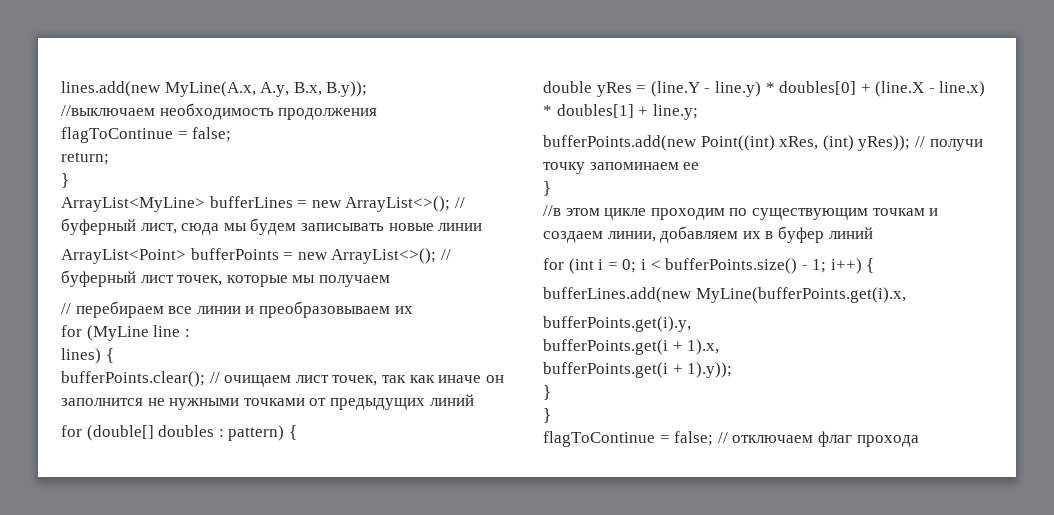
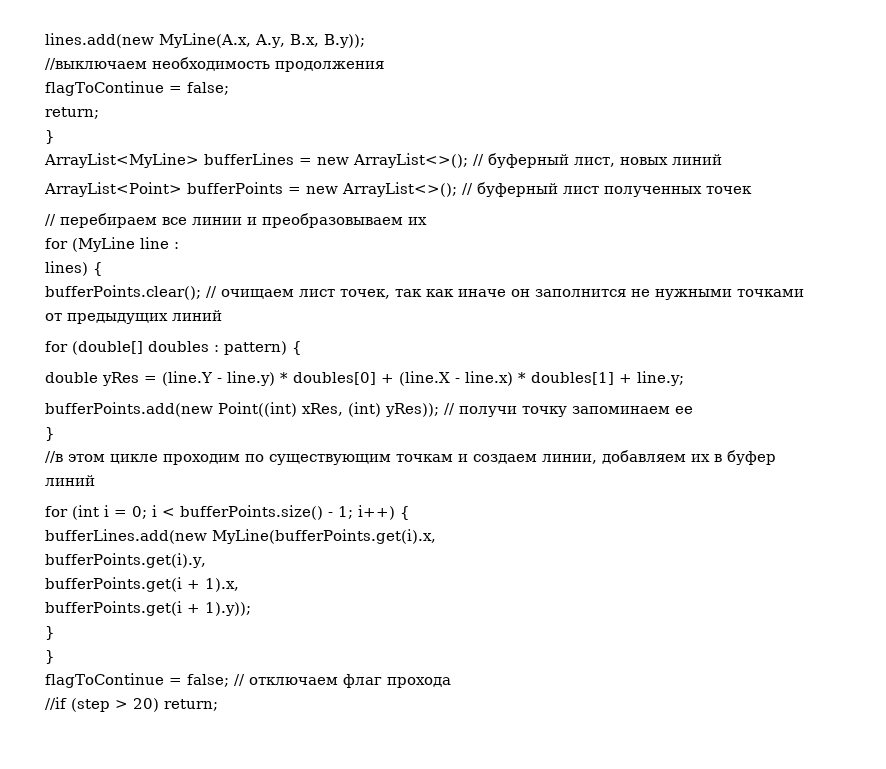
- ArrayList<MyLine> bufferLines = new ArrayList<>(); // буферный лист, сюда мы будем записывать новые линии
+ ArrayList<MyLine> bufferLines = new ArrayList<>(); // буферный лист, новых линий
- ArrayList<Point> bufferPoints = new ArrayList<>(); // буферный лист точек, которые мы получаем
+ ArrayList<Point> bufferPoints = new ArrayList<>(); // буферный лист полученных точек
+ //if (step > 20) return;

